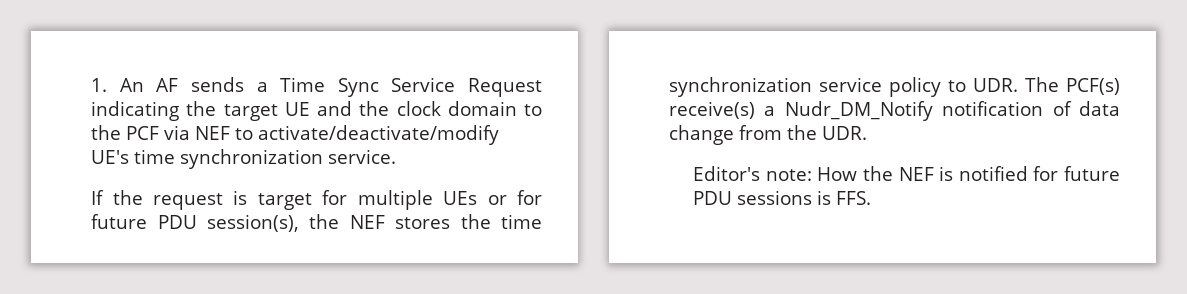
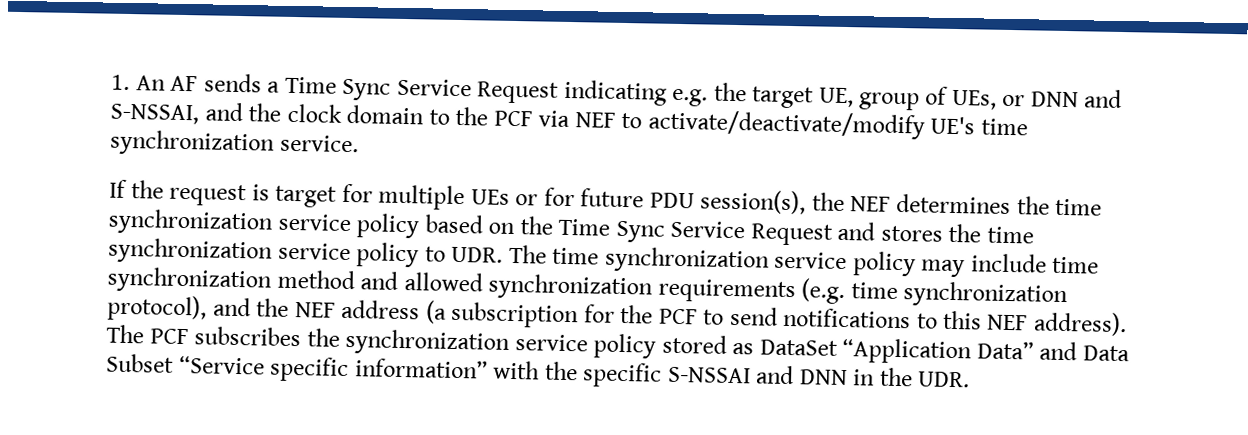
- 1. An AF sends a Time Sync Service Request indicating the target UE and the clock domain to the PCF via NEF to activate/deactivate/modify UE's time synchronization service.
+ 1. An AF sends a Time Sync Service Request indicating e.g. the target UE, group of UEs, or DNN and S-NSSAI, and the clock domain to the PCF via NEF to activate/deactivate/modify UE's time synchronization service.
- If the request is target for multiple UEs or for future PDU session(s), the NEF stores the time synchronization service policy to UDR. The PCF(s) receive(s) a Nudr_DM_Notify notification of data change from the UDR.
- Editor's note: How the NEF is notified for future PDU sessions is FFS.
+ If the request is target for multiple UEs or for future PDU session(s), the NEF determines the time synchronization service policy based on the Time Sync Service Request and stores the time synchronization service policy to UDR. The time synchronization service policy may include time synchronization method and allowed synchronization requirements (e.g. time synchronization protocol), and the NEF address (a subscription for the PCF to send notifications to this NEF address). The PCF subscribes the synchronization service policy stored as DataSet “Application Data” and Data Subset “Service specific information” with the specific S-NSSAI and DNN in the UDR.

